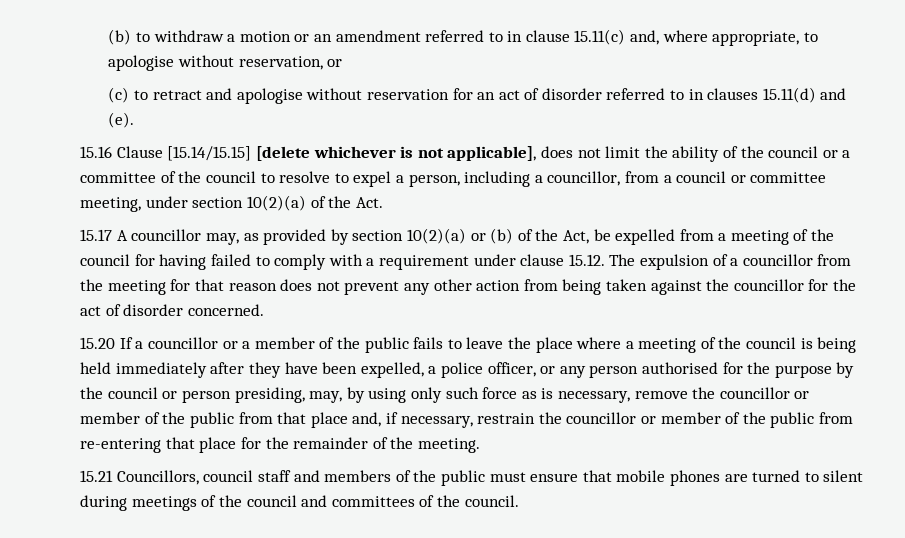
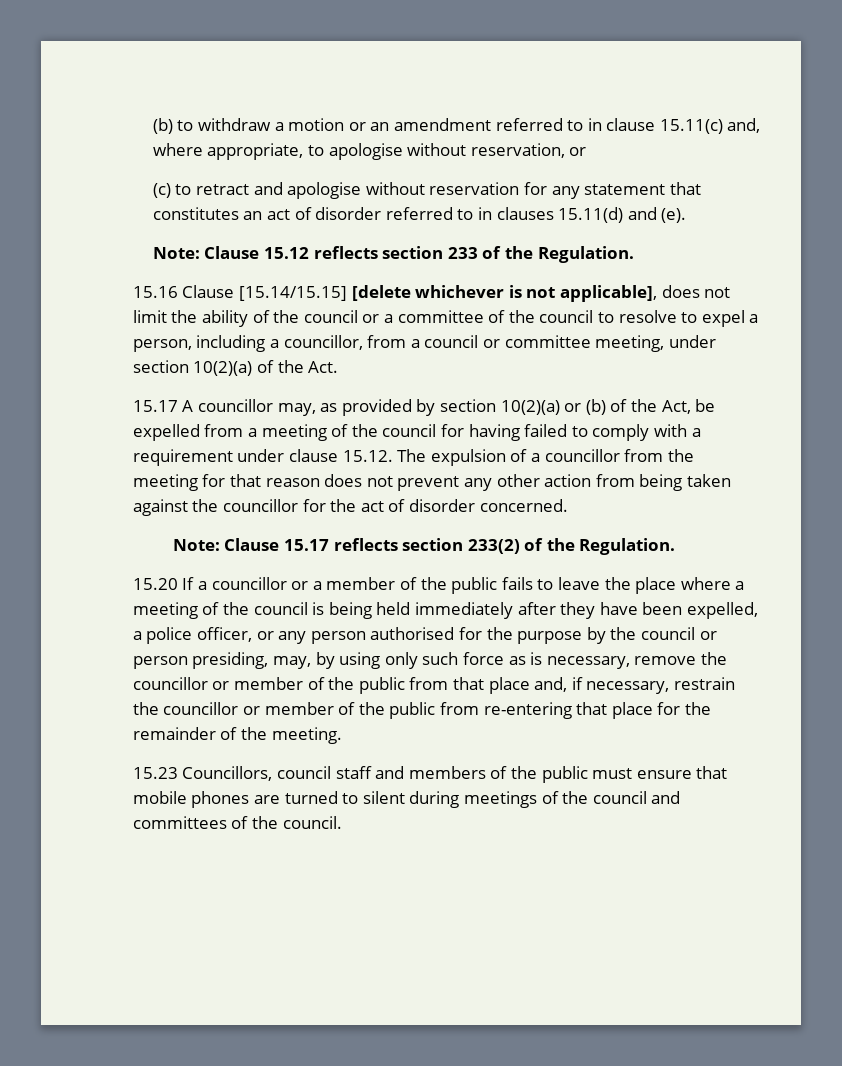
- (c) to retract and apologise without reservation for an act of disorder referred to in clauses 15.11(d) and (e).
+ (c) to retract and apologise without reservation for any statement that constitutes an act of disorder referred to in clauses 15.11(d) and (e).
+ Note: Clause 15.12 reflects section 233 of the Regulation.
+ Note: Clause 15.17 reflects section 233(2) of the Regulation.
- 15.21 Councillors, council staff and members of the public must ensure that mobile phones are turned to silent during meetings of the council and committees of the council.
+ 15.23 Councillors, council staff and members of the public must ensure that mobile phones are turned to silent during meetings of the council and committees of the council.

